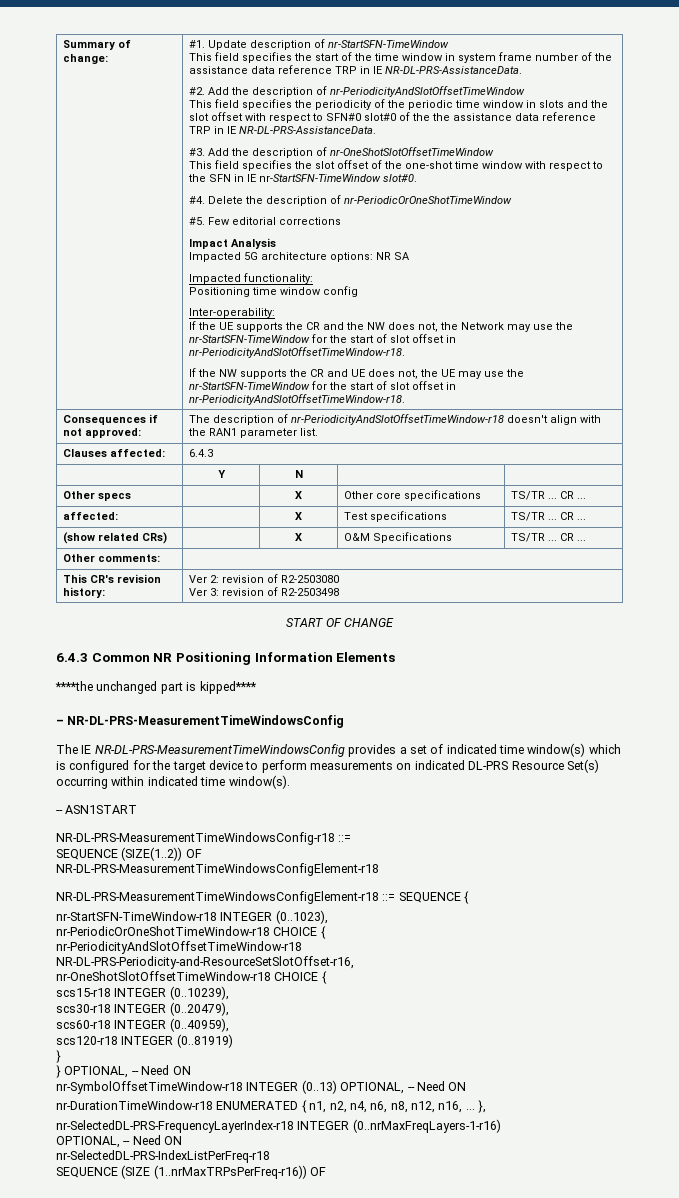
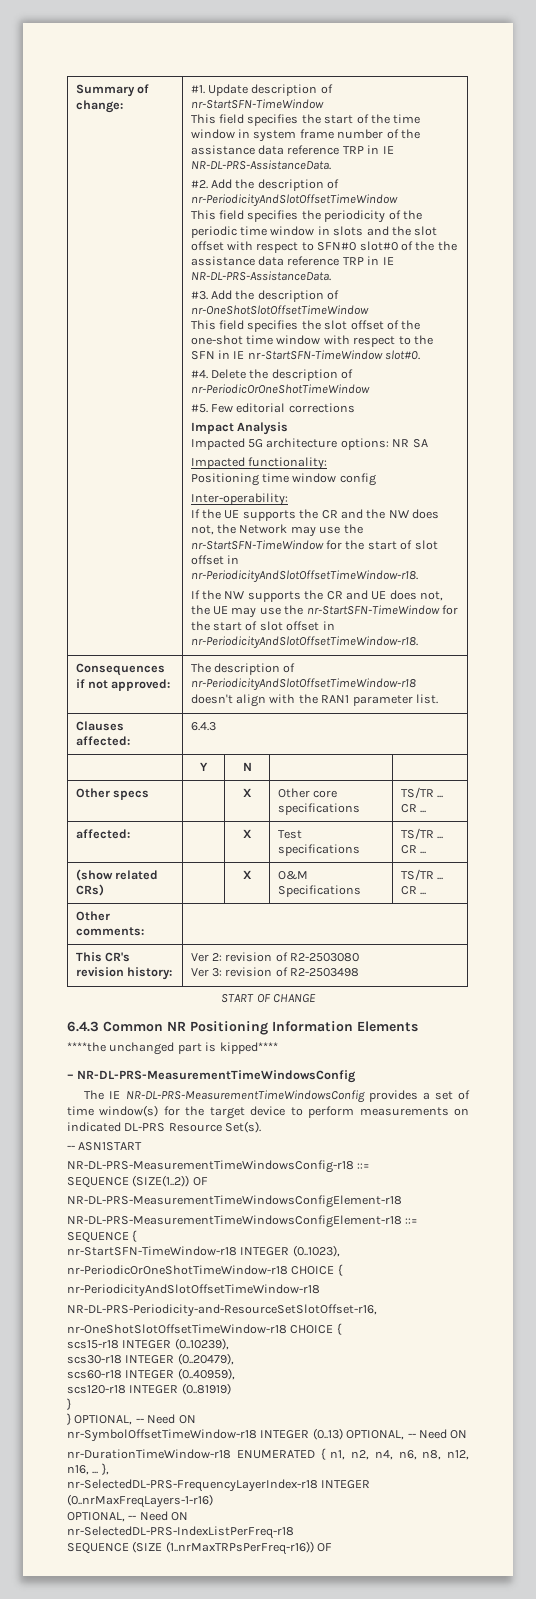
- The IE NR-DL-PRS-MeasurementTimeWindowsConfig provides a set of indicated time window(s) which is configured for the target device to perform measurements on indicated DL-PRS Resource Set(s) occurring within indicated time window(s).
+ The IE NR-DL-PRS-MeasurementTimeWindowsConfig provides a set of time window(s) for the target device to perform measurements on indicated DL-PRS Resource Set(s).

